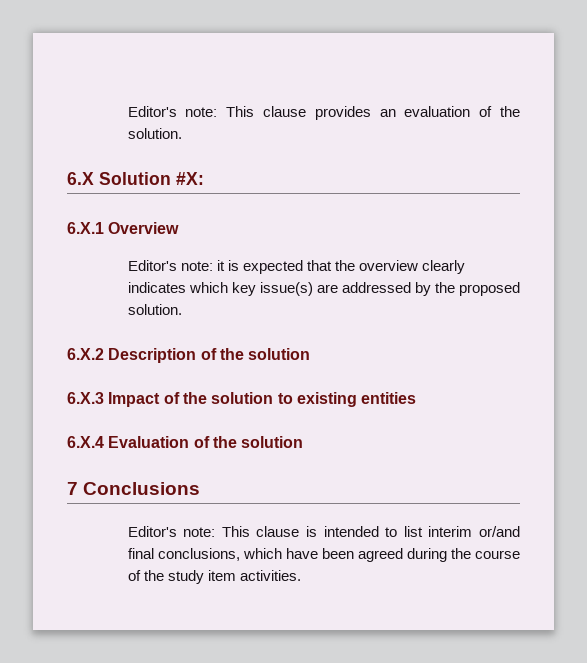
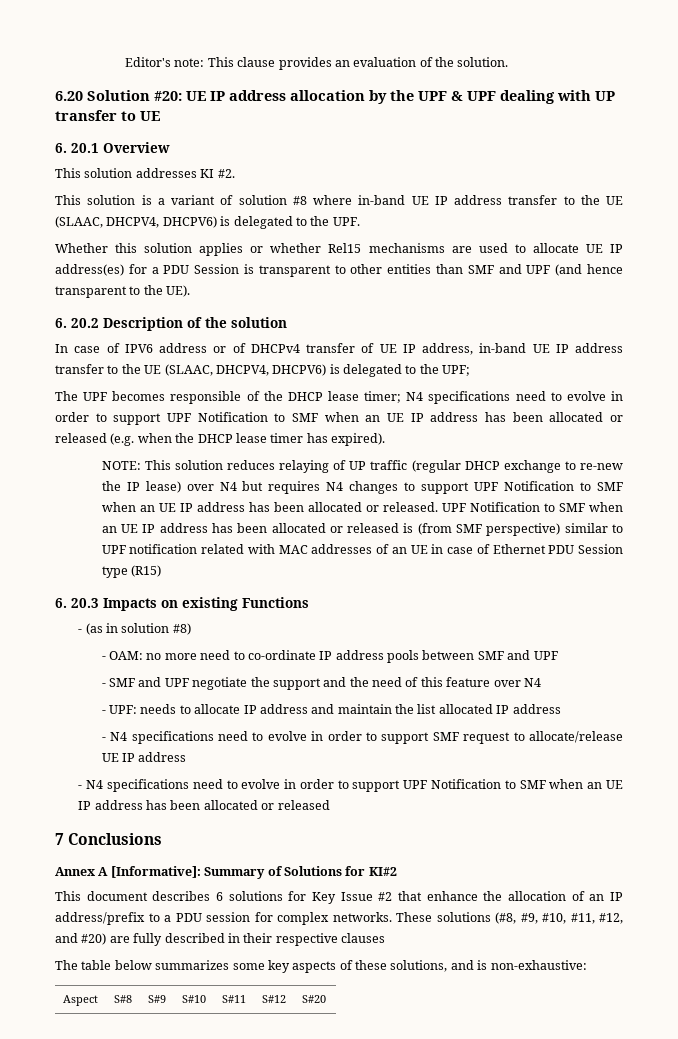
- 6.X Solution #X:
- 6.X.1 Overview
- Editor's note: it is expected that the overview clearly indicates which key issue(s) are addressed by the proposed solution.
- 6.X.2 Description of the solution
- 6.X.3 Impact of the solution to existing entities
- 6.X.4 Evaluation of the solution
+ 6.20 Solution #20: UE IP address allocation by the UPF & UPF dealing with UP transfer to UE
+ 6. 20.1 Overview
+ This solution addresses KI #2.
+ This solution is a variant of solution #8 where in-band UE IP address transfer to the UE (SLAAC, DHCPV4, DHCPV6) is delegated to the UPF.
+ Whether this solution applies or whether Rel15 mechanisms are used to allocate UE IP address(es) for a PDU Session is transparent to other entities than SMF and UPF (and hence transparent to the UE).
+ 6. 20.2 Description of the solution
+ In case of IPV6 address or of DHCPv4 transfer of UE IP address, in-band UE IP address transfer to the UE (SLAAC, DHCPV4, DHCPV6) is delegated to the UPF;
+ The UPF becomes responsible of the DHCP lease timer; N4 specifications need to evolve in order to support UPF Notification to SMF when an UE IP address has been allocated or released (e.g. when the DHCP lease timer has expired).
+ NOTE: This solution reduces relaying of UP traffic (regular DHCP exchange to re-new the IP lease) over N4 but requires N4 changes to support UPF Notification to SMF when an UE IP address has been allocated or released. UPF Notification to SMF when an UE IP address has been allocated or released is (from SMF perspective) similar to UPF notification related with MAC addresses of an UE in case of Ethernet PDU Session type (R15)
+ 6. 20.3 Impacts on existing Functions
+ - (as in solution #8)
+ - OAM: no more need to co-ordinate IP address pools between SMF and UPF
+ - SMF and UPF negotiate the support and the need of this feature over N4
+ - UPF: needs to allocate IP address and maintain the list allocated IP address
+ - N4 specifications need to evolve in order to support SMF request to allocate/release UE IP address
+ - N4 specifications need to evolve in order to support UPF Notification to SMF when an UE IP address has been allocated or released
  7 Conclusions
- Editor's note: This clause is intended to list interim or/and final conclusions, which have been agreed during the course of the study item activities.
+ Annex A [Informative]: Summary of Solutions for KI#2
+ This document describes 6 solutions for Key Issue #2 that enhance the allocation of an IP address/prefix to a PDU session for complex networks. These solutions (#8, #9, #10, #11, #12, and #20) are fully described in their respective clauses
+ The table below summarizes some key aspects of these solutions, and is non-exhaustive:
+ Aspect | S#8 | S#9 | S#10 | S#11 | S#12 | S#20

